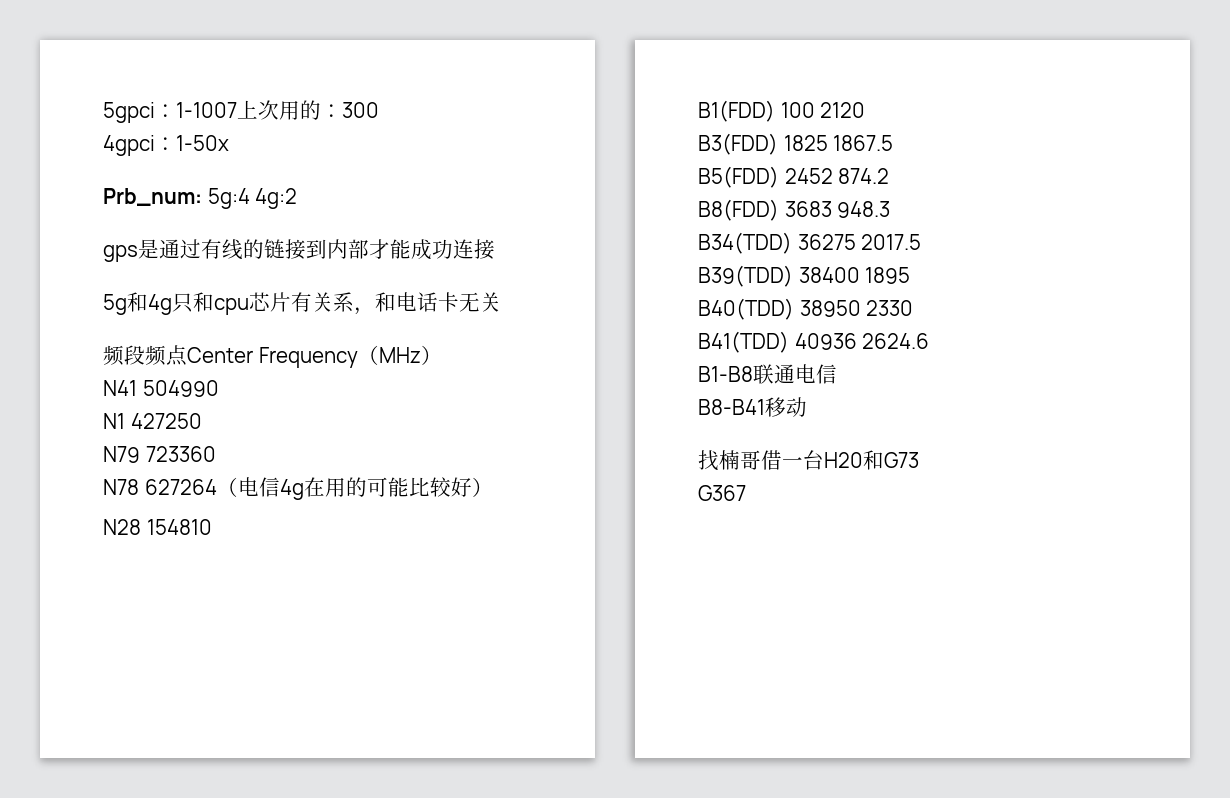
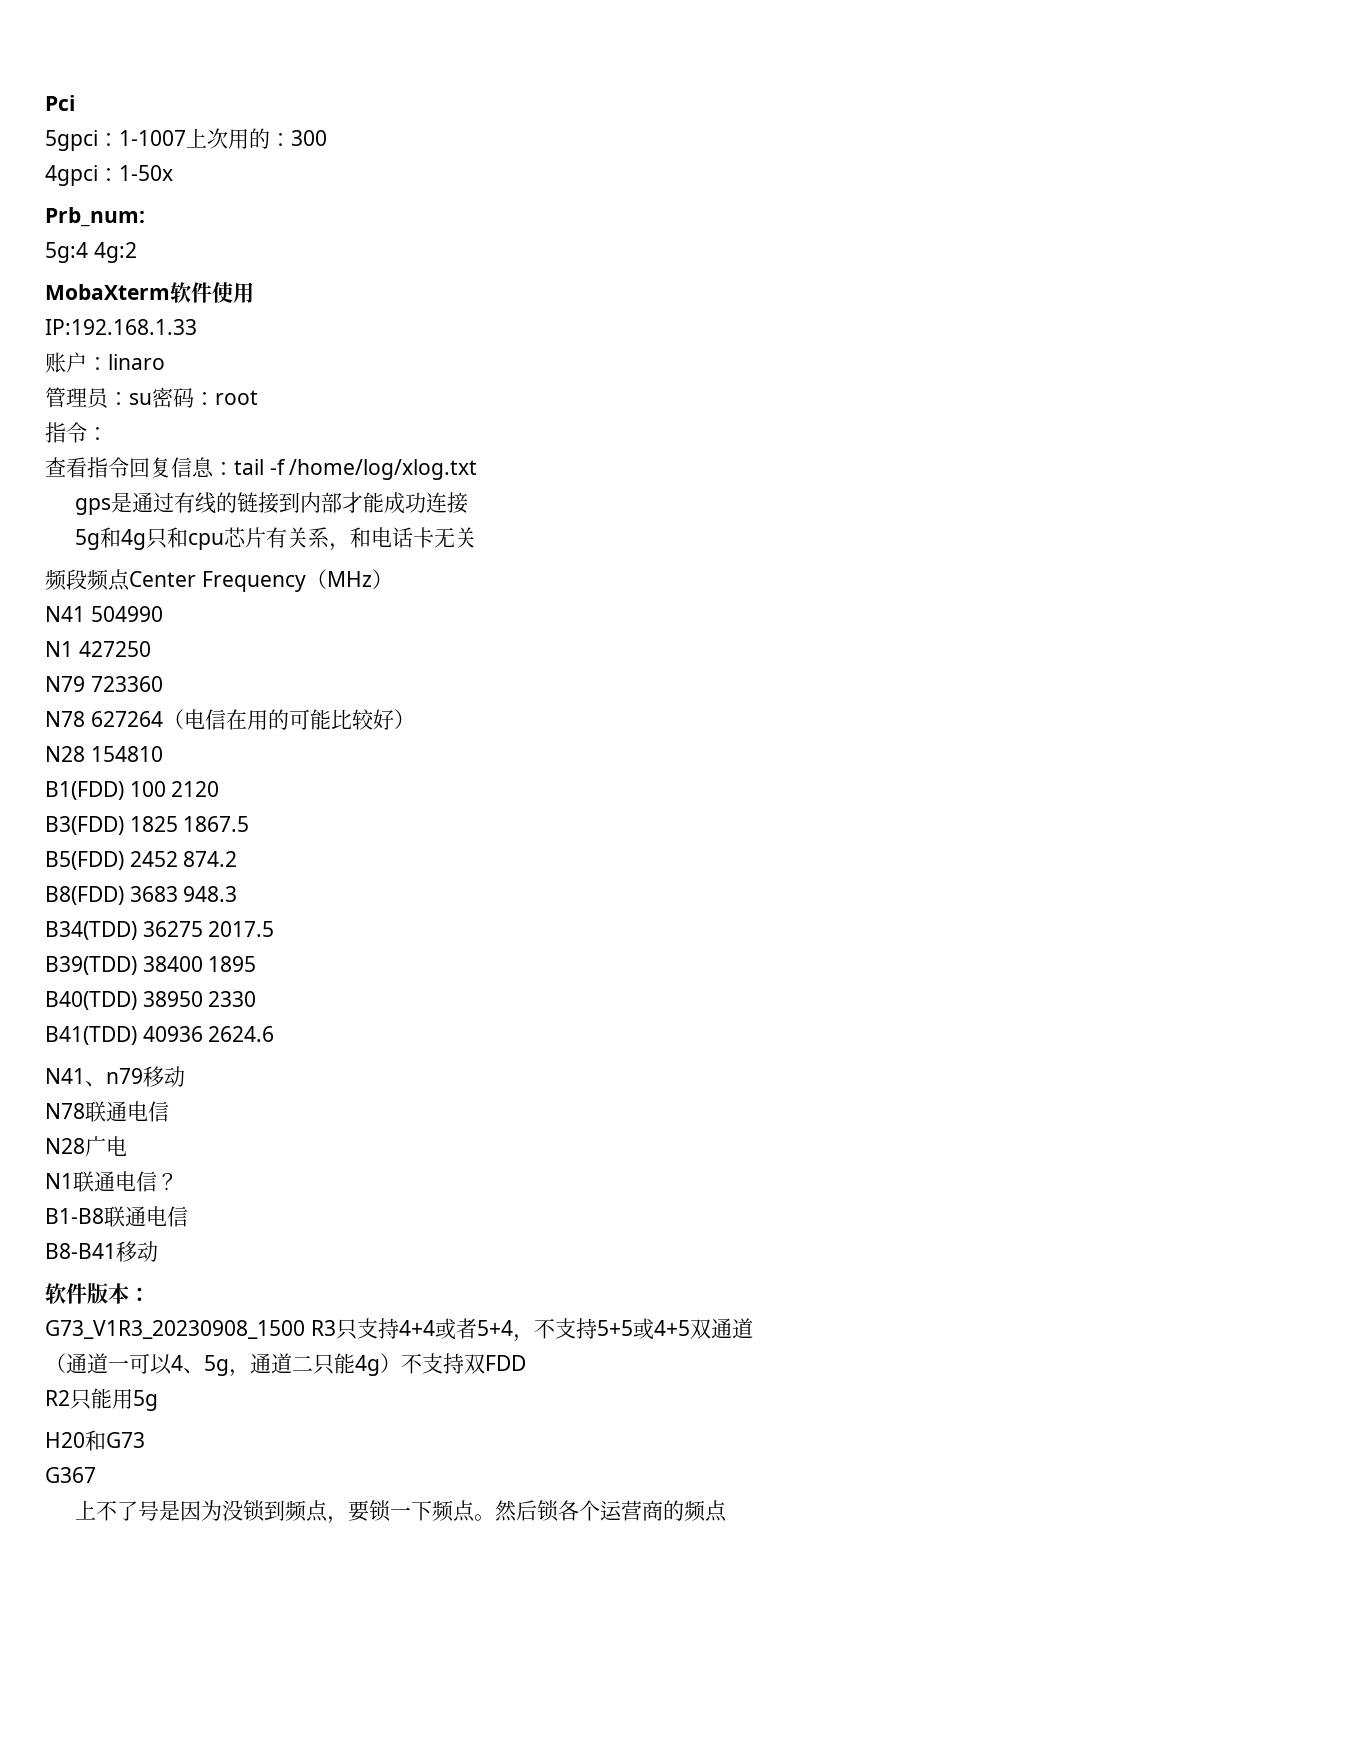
+ Pci
- Prb_num: 5g:4 4g:2
+ Prb_num:
+ 5g:4 4g:2
+ MobaXterm软件使用
+ IP:192.168.1.33
+ 账户：linaro
+ 管理员：su密码：root
+ 指令：
+ 查看指令回复信息：tail -f /home/log/xlog.txt
- N78 627264（电信4g在用的可能比较好）
+ N78 627264（电信在用的可能比较好）
+ N41、n79移动
+ N78联通电信
+ N28广电
+ N1联通电信？
- 找楠哥借一台H20和G73
+ 软件版本：
+ G73_V1R3_20230908_1500 R3只支持4+4或者5+4，不支持5+5或4+5双通道
+ （通道一可以4、5g，通道二只能4g）不支持双FDD
+ R2只能用5g
+ H20和G73
  G367
+ 上不了号是因为没锁到频点，要锁一下频点。然后锁各个运营商的频点

